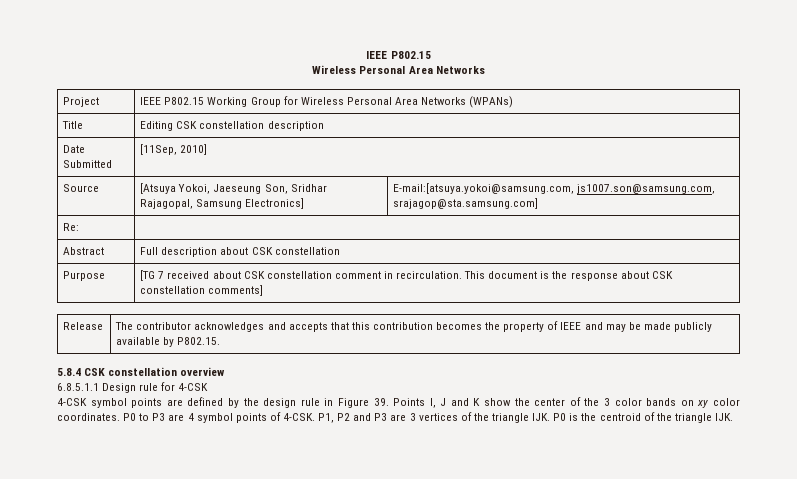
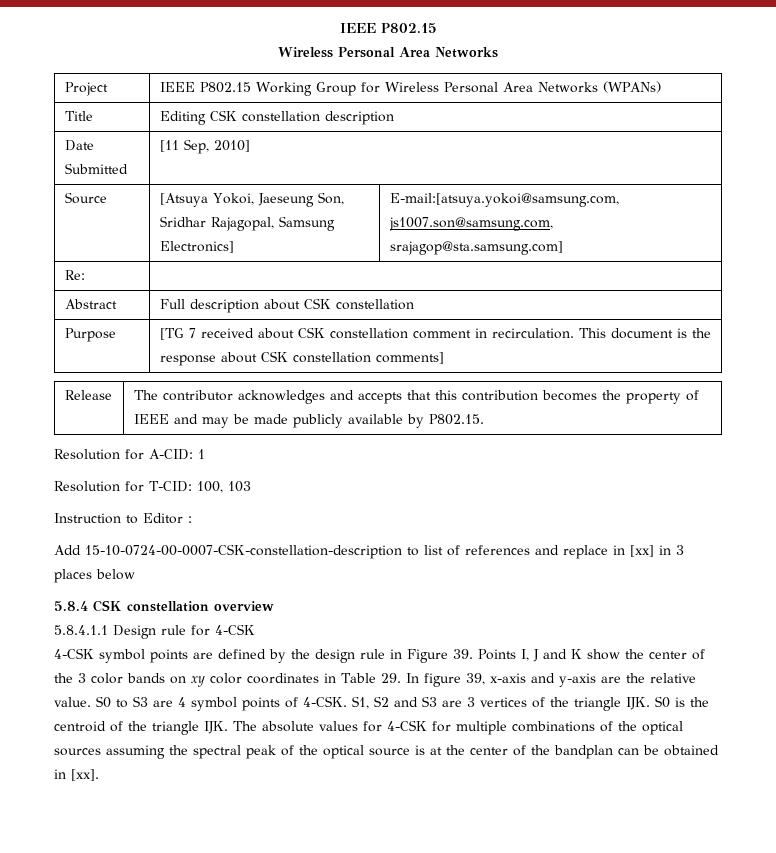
- Date Submitted | [11Sep, 2010]
+ Date Submitted | [11 Sep, 2010]
+ Resolution for A-CID: 1
+ Resolution for T-CID: 100, 103
+ Instruction to Editor :
+ Add 15-10-0724-00-0007-CSK-constellation-description to list of references and replace in [xx] in 3 places below
- 6.8.5.1.1 Design rule for 4-CSK
+ 5.8.4.1.1 Design rule for 4-CSK
- 4-CSK symbol points are defined by the design rule in Figure 39. Points I, J and K show the center of the 3 color bands on xy color coordinates. P0 to P3 are 4 symbol points of 4-CSK.
+ 4-CSK symbol points are defined by the design rule in Figure 39. Points I, J and K show the center of the 3 color bands on xy color coordinates in Table 29. In figure 39, x-axis and y-axis are the relative value. S0 to S3 are 4 symbol points of 4-CSK.
- P1, P2 and P3 are 3 vertices of the triangle IJK. P0 is the centroid of the triangle IJK.
+ S1, S2 and S3 are 3 vertices of the triangle IJK. S0 is the centroid of the triangle IJK. The absolute values for 4-CSK for multiple combinations of the optical sources assuming the spectral peak of the optical source is at the center of the bandplan can be obtained in [xx].

